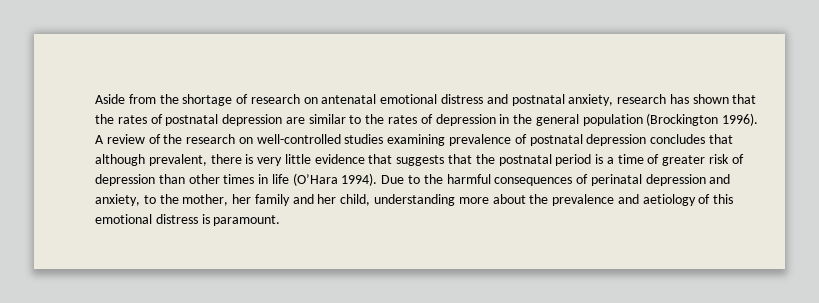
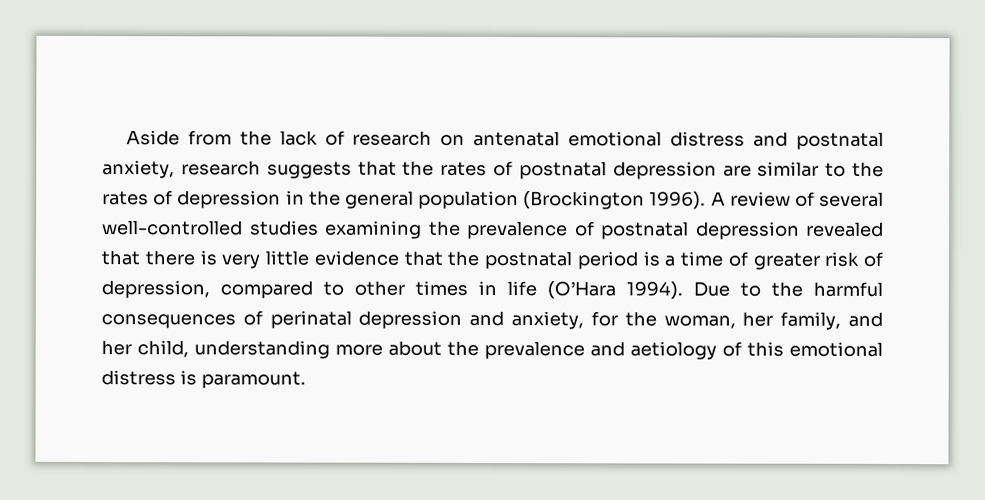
- Aside from the shortage of research on antenatal emotional distress and postnatal anxiety, research has shown that the rates of postnatal depression are similar to the rates of depression in the general population (Brockington 1996).
+ Aside from the lack of research on antenatal emotional distress and postnatal anxiety, research suggests that the rates of postnatal depression are similar to the rates of depression in the general population (Brockington 1996).
- A review of the research on well-controlled studies examining prevalence of postnatal depression concludes that although prevalent, there is very little evidence that suggests that the postnatal period is a time of greater risk of depression than other times in life (O’Hara 1994).
+ A review of several well-controlled studies examining the prevalence of postnatal depression revealed that there is very little evidence that the postnatal period is a time of greater risk of depression, compared to other times in life (O’Hara 1994).
- Due to the harmful consequences of perinatal depression and anxiety, to the mother, her family and her child, understanding more about the prevalence and aetiology of this emotional distress is paramount.
+ Due to the harmful consequences of perinatal depression and anxiety, for the woman, her family, and her child, understanding more about the prevalence and aetiology of this emotional distress is paramount.

